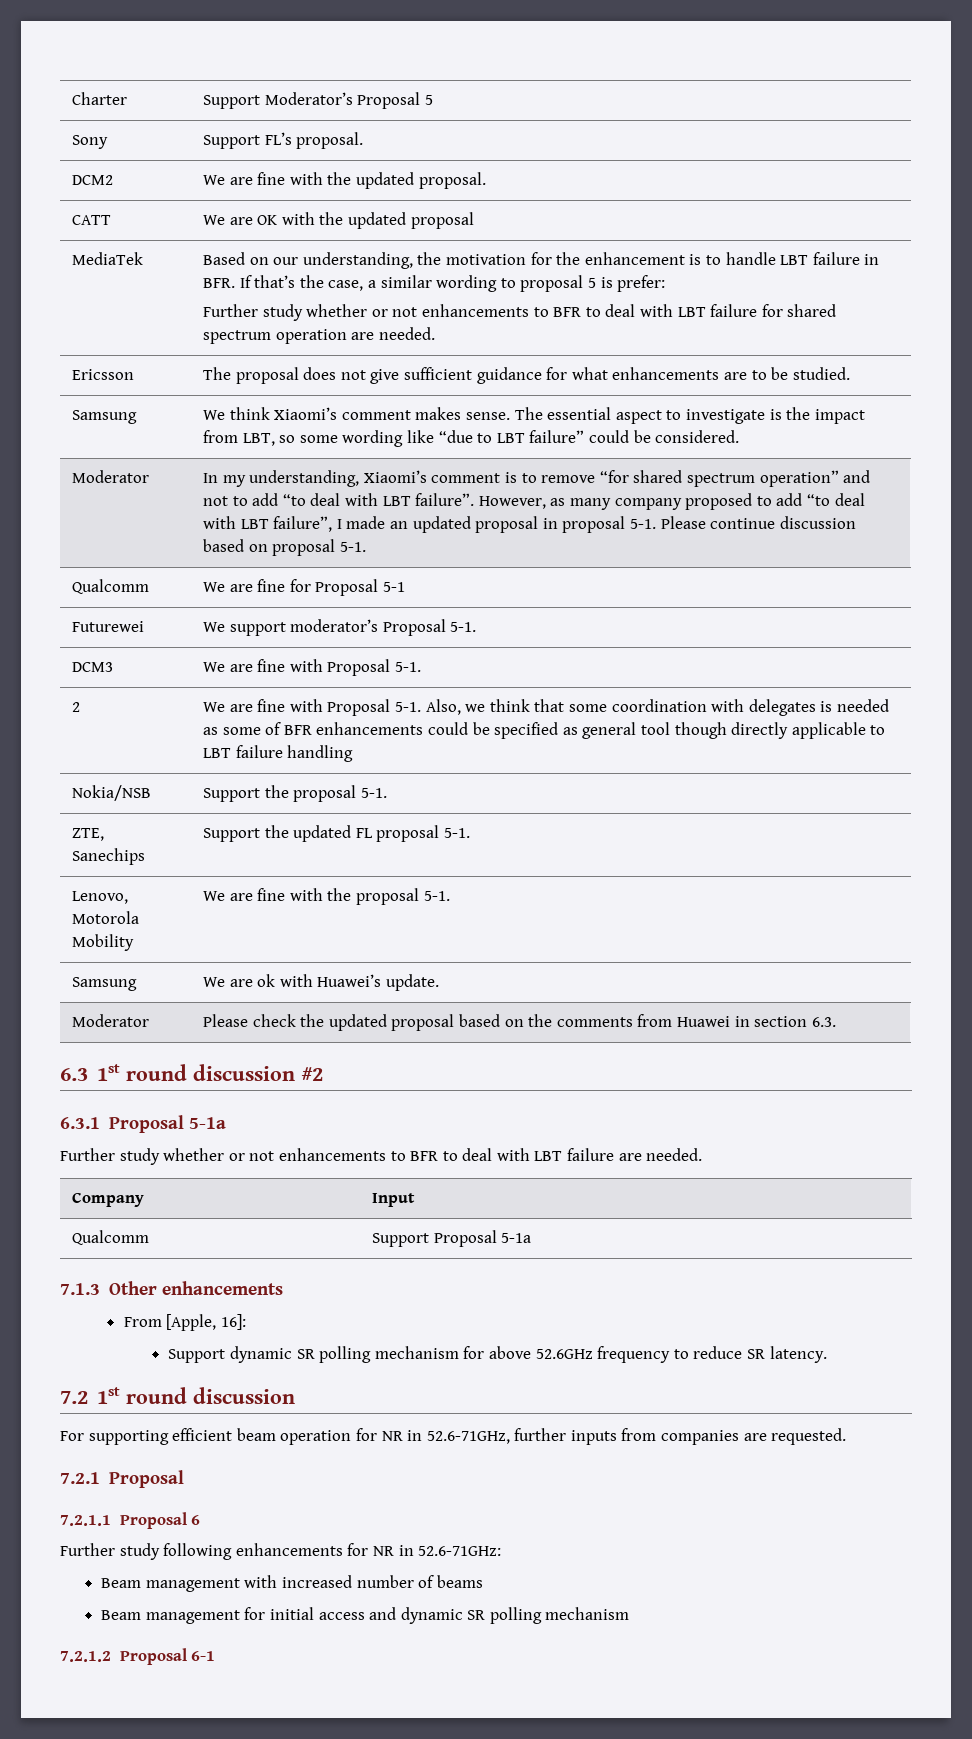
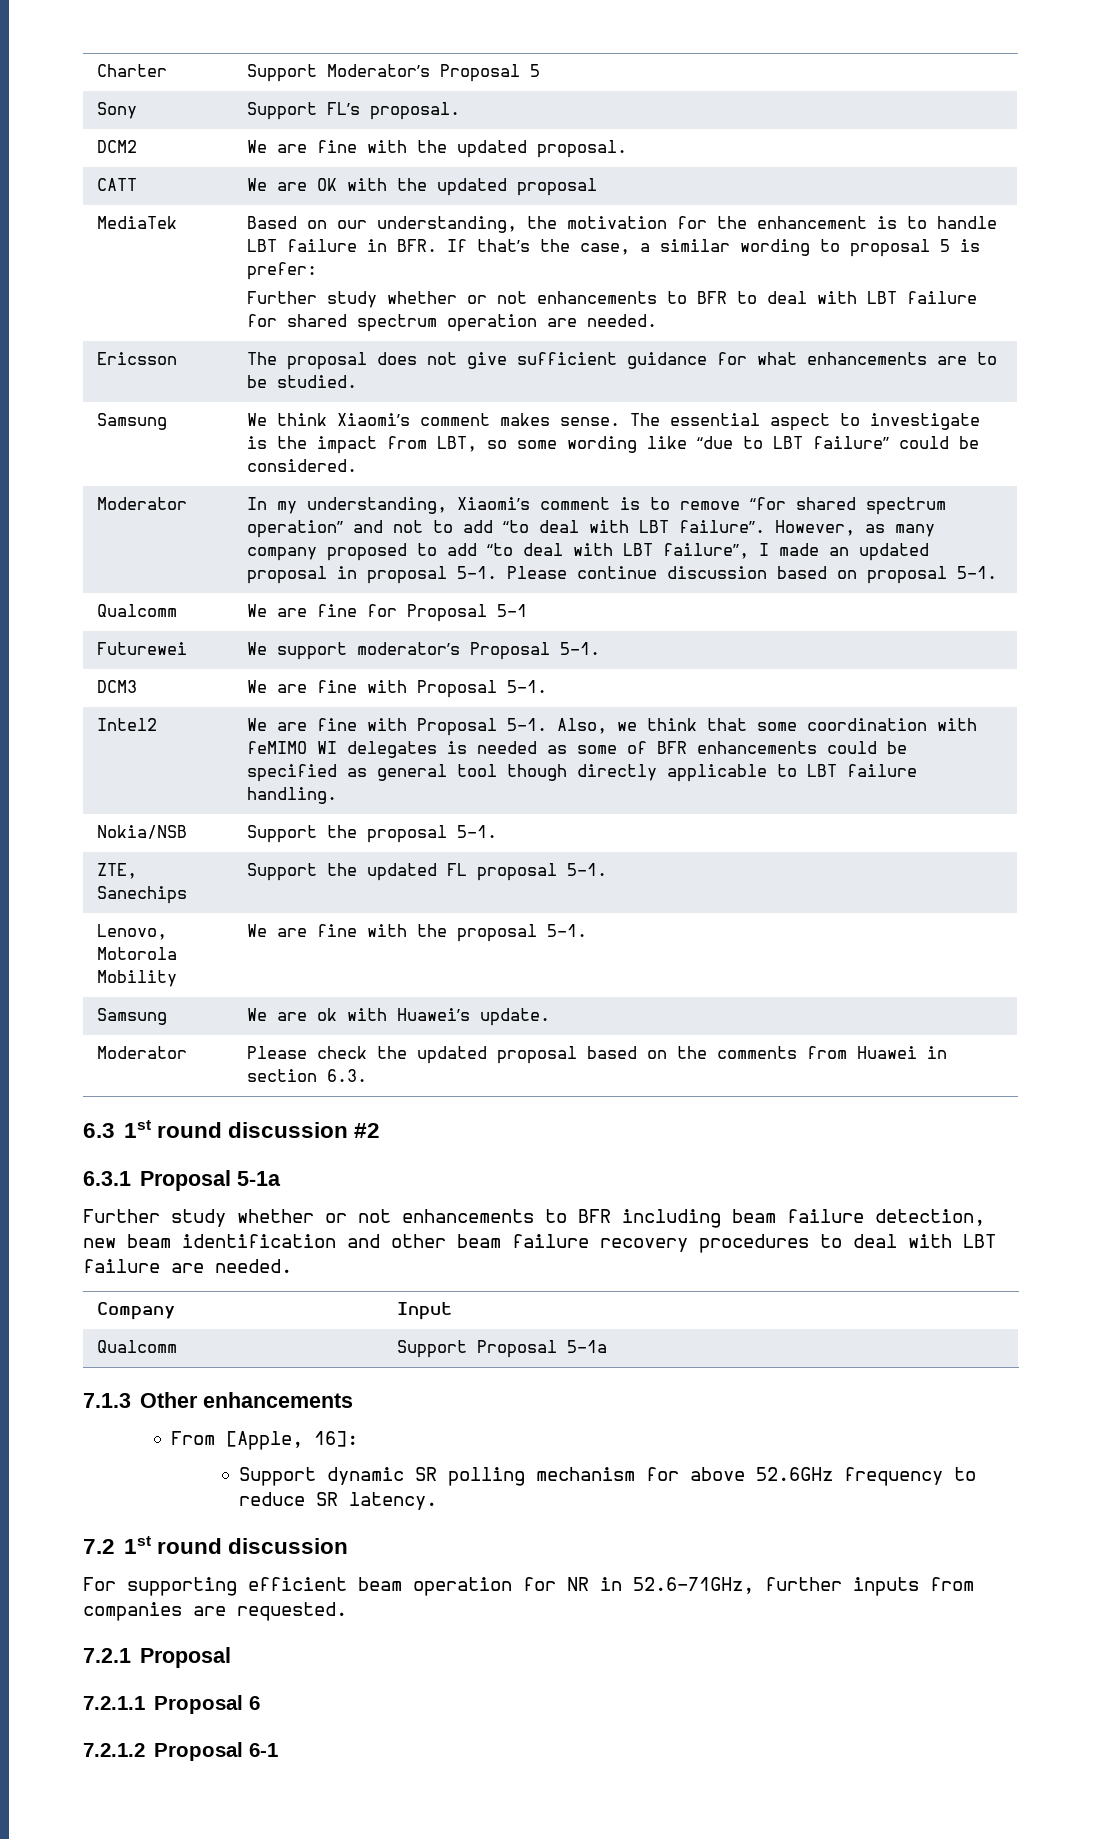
- 2 | We are fine with Proposal 5-1. Also, we think that some coordination with delegates is needed as some of BFR enhancements could be specified as general tool though directly applicable to LBT failure handling
+ Intel2 | We are fine with Proposal 5-1. Also, we think that some coordination with feMIMO WI delegates is needed as some of BFR enhancements could be specified as general tool though directly applicable to LBT failure handling.
- Further study whether or not enhancements to BFR to deal with LBT failure are needed.
+ Further study whether or not enhancements to BFR including beam failure detection, new beam identification and other beam failure recovery procedures to deal with LBT failure are needed.
- Further study following enhancements for NR in 52.6-71GHz:
- Beam management with increased number of beams
- Beam management for initial access and dynamic SR polling mechanism

